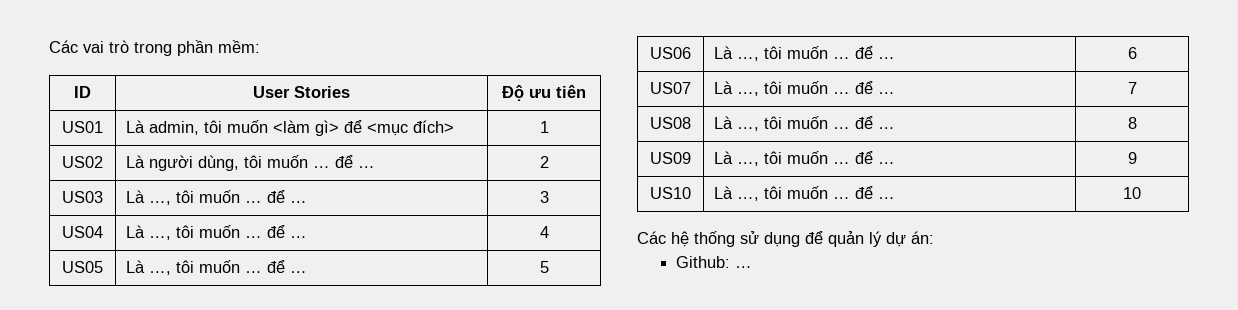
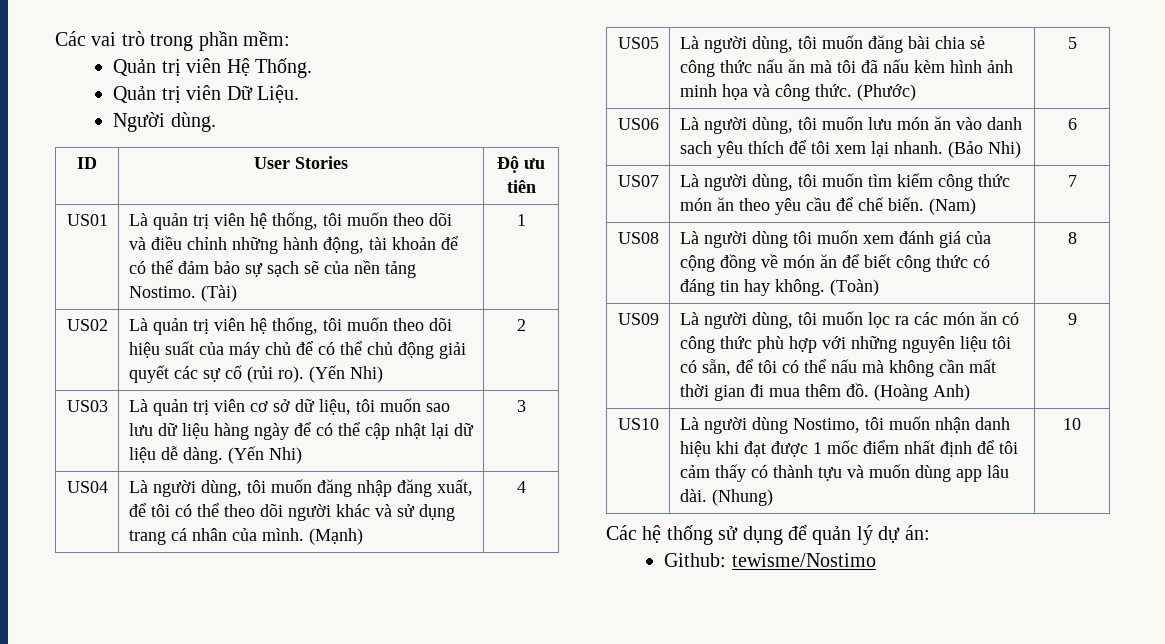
+ Quản trị viên Hệ Thống.
+ Quản trị viên Dữ Liệu.
+ Người dùng.
- US01 | Là admin, tôi muốn <làm gì> để <mục đích> | 1
- US02 | Là người dùng, tôi muốn … để … | 2
- US03 | Là …, tôi muốn … để … | 3
- US04 | Là …, tôi muốn … để … | 4
- US05 | Là …, tôi muốn … để … | 5
- US06 | Là …, tôi muốn … để … | 6
- US07 | Là …, tôi muốn … để … | 7
- US08 | Là …, tôi muốn … để … | 8
- US09 | Là …, tôi muốn … để … | 9
- US10 | Là …, tôi muốn … để … | 10
+ US01 | Là quản trị viên hệ thống, tôi muốn theo dõi và điều chỉnh những hành động, tài khoản để có thể đảm bảo sự sạch sẽ của nền tảng Nostimo. (Tài) | 1
+ US02 | Là quản trị viên hệ thống, tôi muốn theo dõi hiệu suất của máy chủ để có thể chủ động giải quyết các sự cố (rủi ro). (Yến Nhi) | 2
+ US03 | Là quản trị viên cơ sở dữ liệu, tôi muốn sao lưu dữ liệu hàng ngày để có thể cập nhật lại dữ liệu dễ dàng. (Yến Nhi) | 3
+ US04 | Là người dùng, tôi muốn đăng nhập đăng xuất, để tôi có thể theo dõi người khác và sử dụng trang cá nhân của mình. (Mạnh) | 4
+ US05 | Là người dùng, tôi muốn đăng bài chia sẻ công thức nấu ăn mà tôi đã nấu kèm hình ảnh minh họa và công thức. (Phước) | 5
+ US06 | Là người dùng, tôi muốn lưu món ăn vào danh sach yêu thích để tôi xem lại nhanh. (Bảo Nhi) | 6
+ US07 | Là người dùng, tôi muốn tìm kiếm công thức món ăn theo yêu cầu để chế biến. (Nam) | 7
+ US08 | Là người dùng tôi muốn xem đánh giá của cộng đồng về món ăn để biết công thức có đáng tin hay không. (Toàn) | 8
+ US09 | Là người dùng, tôi muốn lọc ra các món ăn có công thức phù hợp với những nguyên liệu tôi có sẵn, để tôi có thể nấu mà không cần mất thời gian đi mua thêm đồ. (Hoàng Anh) | 9
+ US10 | Là người dùng Nostimo, tôi muốn nhận danh hiệu khi đạt được 1 mốc điểm nhất định để tôi cảm thấy có thành tựu và muốn dùng app lâu dài. (Nhung) | 10
- Github: …
+ Github: tewisme/Nostimo

